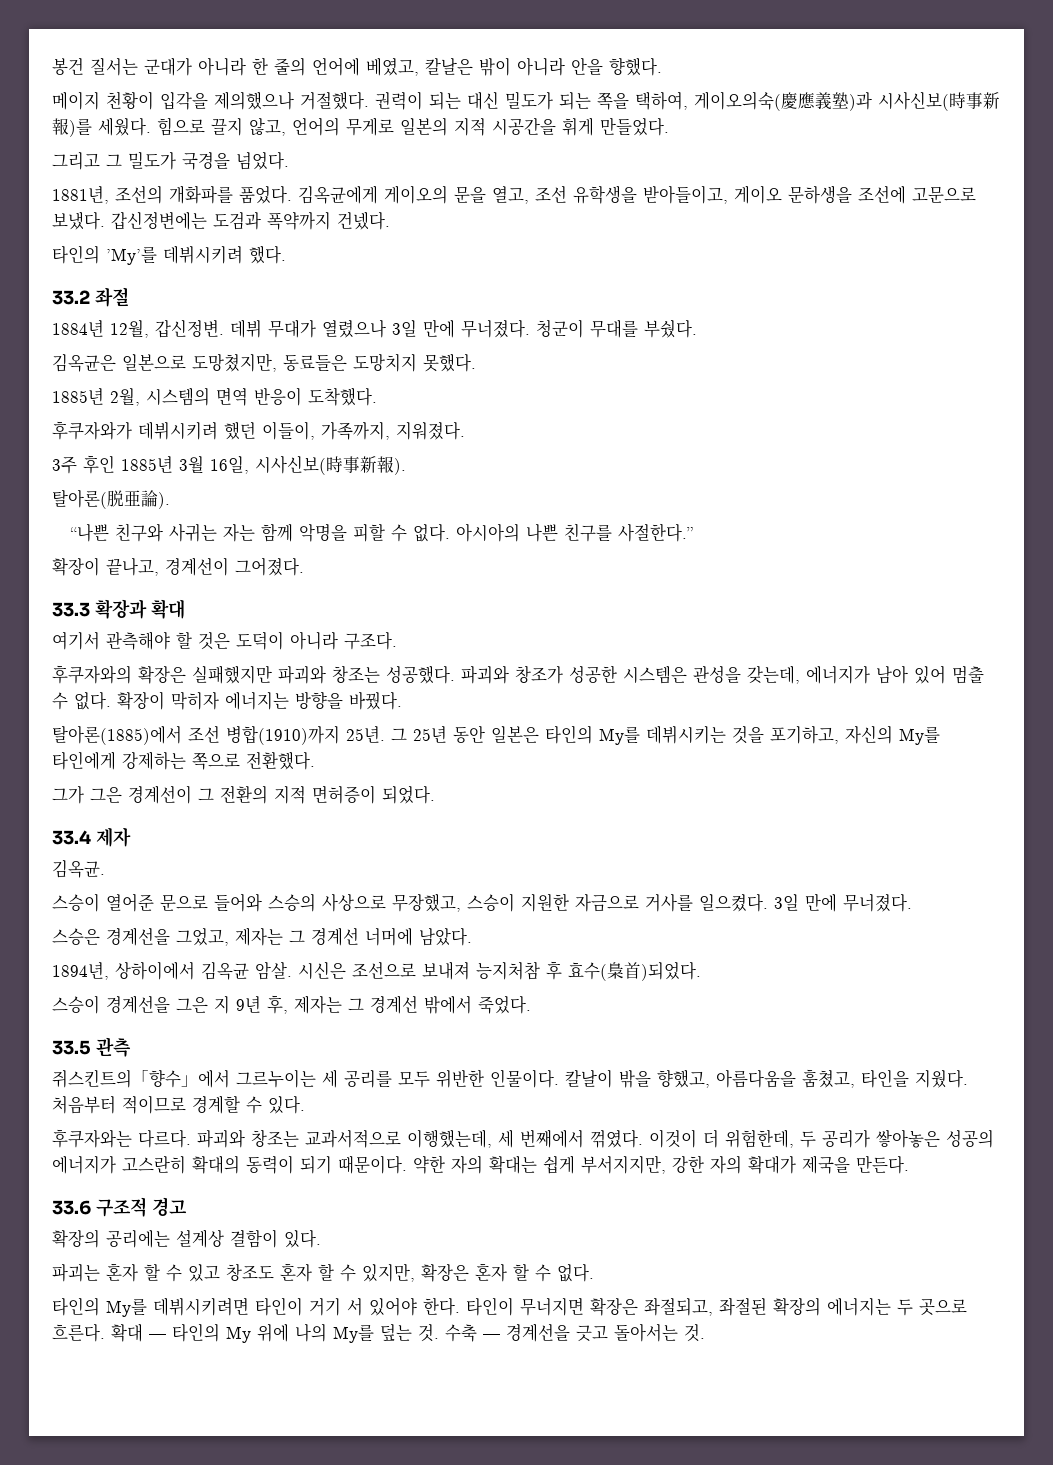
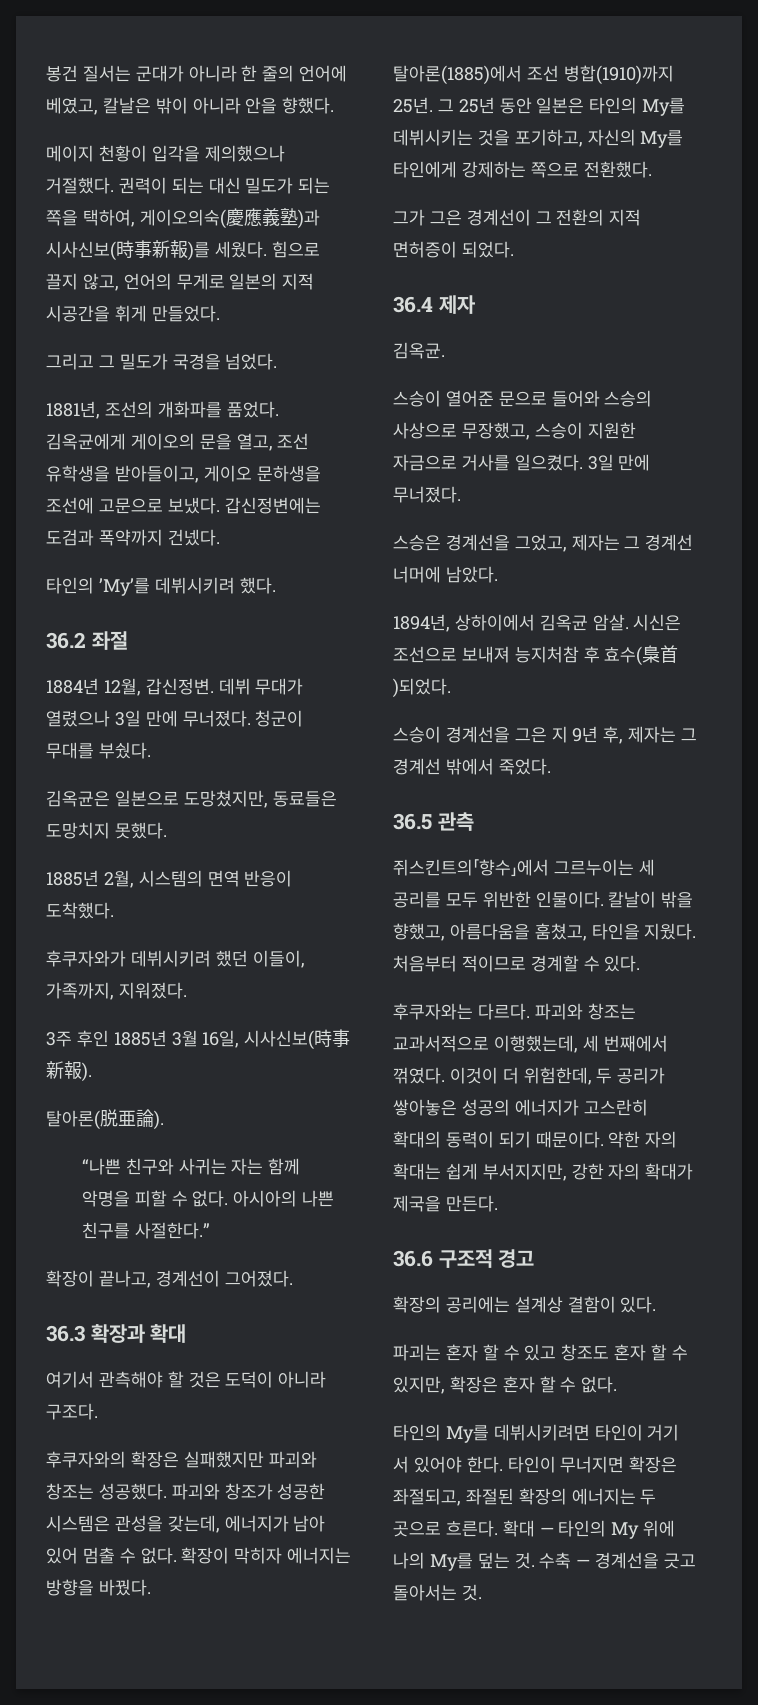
- 33.2 좌절
+ 36.2 좌절
- 33.3 확장과 확대
+ 36.3 확장과 확대
- 33.4 제자
+ 36.4 제자
- 33.5 관측
+ 36.5 관측
- 33.6 구조적 경고
+ 36.6 구조적 경고

